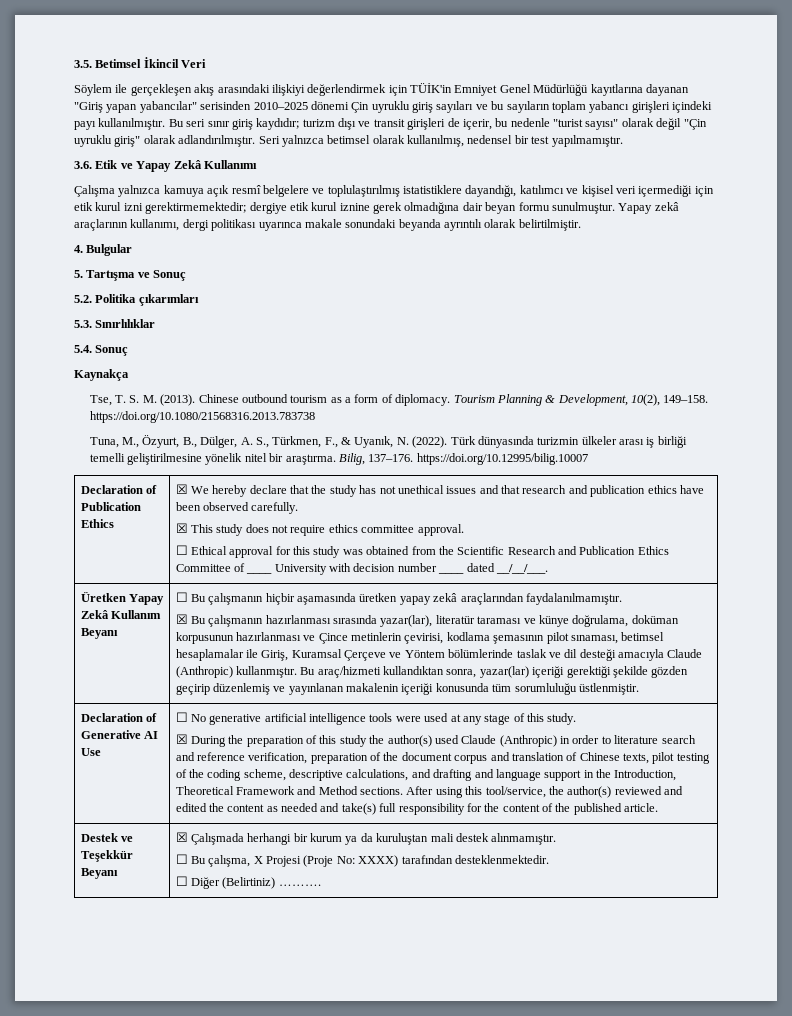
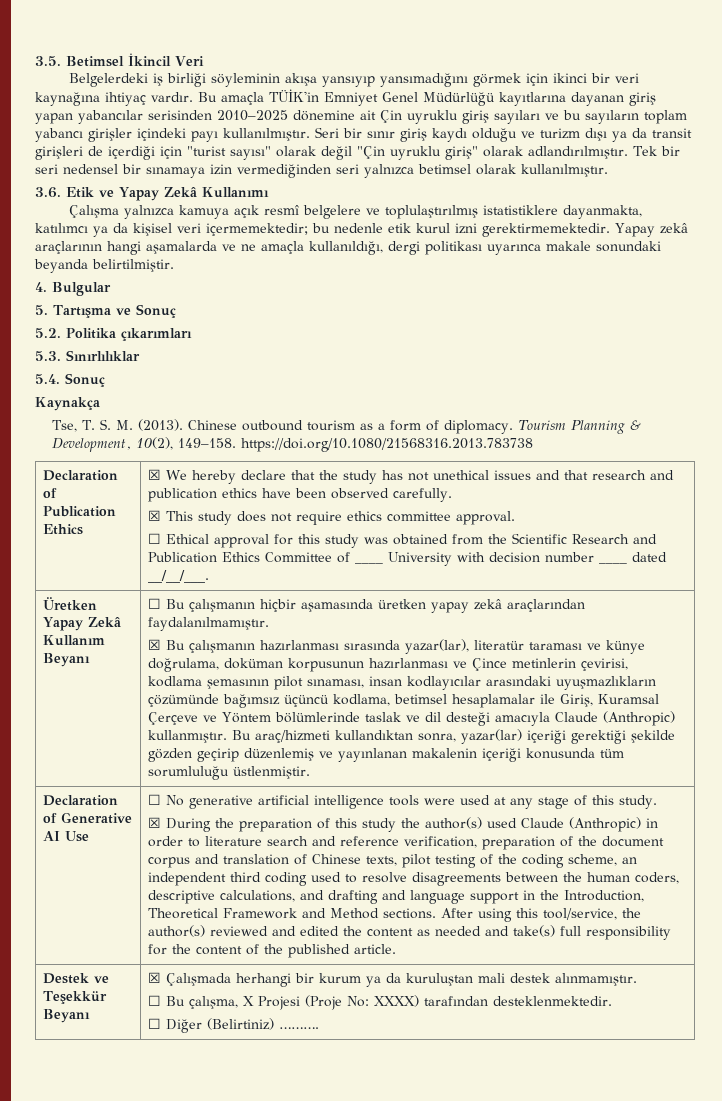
- Söylem ile gerçekleşen akış arasındaki ilişkiyi değerlendirmek için TÜİK'in Emniyet Genel Müdürlüğü kayıtlarına dayanan "Giriş yapan yabancılar" serisinden 2010–2025 dönemi Çin uyruklu giriş sayıları ve bu sayıların toplam yabancı girişleri içindeki payı kullanılmıştır.
+ Belgelerdeki iş birliği söyleminin akışa yansıyıp yansımadığını görmek için ikinci bir veri kaynağına ihtiyaç vardır. Bu amaçla TÜİK'in Emniyet Genel Müdürlüğü kayıtlarına dayanan giriş yapan yabancılar serisinden 2010–2025 dönemine ait Çin uyruklu giriş sayıları ve bu sayıların toplam yabancı girişler içindeki payı kullanılmıştır.
- Bu seri sınır giriş kaydıdır; turizm dışı ve transit girişleri de içerir, bu nedenle "turist sayısı" olarak değil "Çin uyruklu giriş" olarak adlandırılmıştır.
+ Seri bir sınır giriş kaydı olduğu ve turizm dışı ya da transit girişleri de içerdiği için "turist sayısı" olarak değil "Çin uyruklu giriş" olarak adlandırılmıştır.
- Seri yalnızca betimsel olarak kullanılmış, nedensel bir test yapılmamıştır.
+ Tek bir seri nedensel bir sınamaya izin vermediğinden seri yalnızca betimsel olarak kullanılmıştır.
- Çalışma yalnızca kamuya açık resmî belgelere ve toplulaştırılmış istatistiklere dayandığı, katılımcı ve kişisel veri içermediği için etik kurul izni gerektirmemektedir; dergiye etik kurul iznine gerek olmadığına dair beyan formu sunulmuştur. Yapay zekâ araçlarının kullanımı, dergi politikası uyarınca makale sonundaki beyanda ayrıntılı olarak belirtilmiştir.
+ Çalışma yalnızca kamuya açık resmî belgelere ve toplulaştırılmış istatistiklere dayanmakta, katılımcı ya da kişisel veri içermemektedir; bu nedenle etik kurul izni gerektirmemektedir. Yapay zekâ araçlarının hangi aşamalarda ve ne amaçla kullanıldığı, dergi politikası uyarınca makale sonundaki beyanda belirtilmiştir.
- Tuna, M., Özyurt, B., Dülger, A. S., Türkmen, F., & Uyanık, N. (2022). Türk dünyasında turizmin ülkeler arası iş birliği temelli geliştirilmesine yönelik nitel bir araştırma. Bilig, 137–176. https://doi.org/10.12995/bilig.10007
- ☒ Bu çalışmanın hazırlanması sırasında yazar(lar), literatür taraması ve künye doğrulama, doküman korpusunun hazırlanması ve Çince metinlerin çevirisi, kodlama şemasının pilot sınaması, betimsel hesaplamalar ile Giriş, Kuramsal Çerçeve ve Yöntem bölümlerinde taslak ve dil desteği amacıyla Claude (Anthropic) kullanmıştır.
+ ☒ Bu çalışmanın hazırlanması sırasında yazar(lar), literatür taraması ve künye doğrulama, doküman korpusunun hazırlanması ve Çince metinlerin çevirisi, kodlama şemasının pilot sınaması, insan kodlayıcılar arasındaki uyuşmazlıkların çözümünde bağımsız üçüncü kodlama, betimsel hesaplamalar ile Giriş, Kuramsal Çerçeve ve Yöntem bölümlerinde taslak ve dil desteği amacıyla Claude (Anthropic) kullanmıştır.
- ☒ During the preparation of this study the author(s) used Claude (Anthropic) in order to literature search and reference verification, preparation of the document corpus and translation of Chinese texts, pilot testing of the coding scheme, descriptive calculations, and drafting and language support in the Introduction, Theoretical Framework and Method sections.
+ ☒ During the preparation of this study the author(s) used Claude (Anthropic) in order to literature search and reference verification, preparation of the document corpus and translation of Chinese texts, pilot testing of the coding scheme, an independent third coding used to resolve disagreements between the human coders, descriptive calculations, and drafting and language support in the Introduction, Theoretical Framework and Method sections.

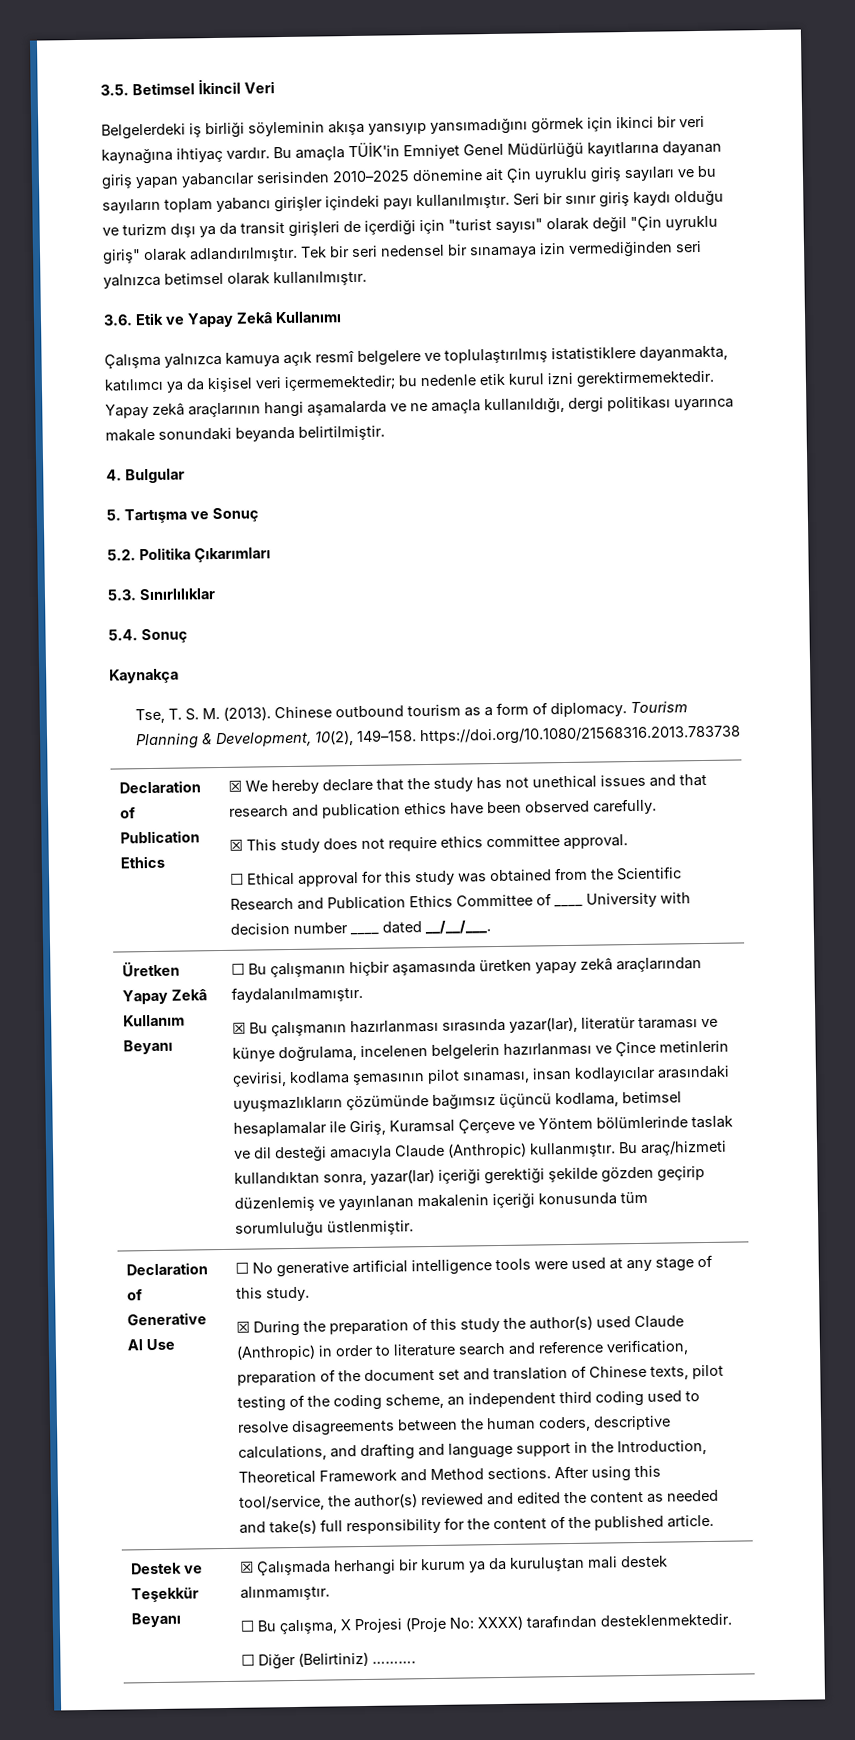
- 5.2. Politika çıkarımları
+ 5.2. Politika Çıkarımları
- ☒ Bu çalışmanın hazırlanması sırasında yazar(lar), literatür taraması ve künye doğrulama, doküman korpusunun hazırlanması ve Çince metinlerin çevirisi, kodlama şemasının pilot sınaması, insan kodlayıcılar arasındaki uyuşmazlıkların çözümünde bağımsız üçüncü kodlama, betimsel hesaplamalar ile Giriş, Kuramsal Çerçeve ve Yöntem bölümlerinde taslak ve dil desteği amacıyla Claude (Anthropic) kullanmıştır.
+ ☒ Bu çalışmanın hazırlanması sırasında yazar(lar), literatür taraması ve künye doğrulama, incelenen belgelerin hazırlanması ve Çince metinlerin çevirisi, kodlama şemasının pilot sınaması, insan kodlayıcılar arasındaki uyuşmazlıkların çözümünde bağımsız üçüncü kodlama, betimsel hesaplamalar ile Giriş, Kuramsal Çerçeve ve Yöntem bölümlerinde taslak ve dil desteği amacıyla Claude (Anthropic) kullanmıştır.
- ☒ During the preparation of this study the author(s) used Claude (Anthropic) in order to literature search and reference verification, preparation of the document corpus and translation of Chinese texts, pilot testing of the coding scheme, an independent third coding used to resolve disagreements between the human coders, descriptive calculations, and drafting and language support in the Introduction, Theoretical Framework and Method sections.
+ ☒ During the preparation of this study the author(s) used Claude (Anthropic) in order to literature search and reference verification, preparation of the document set and translation of Chinese texts, pilot testing of the coding scheme, an independent third coding used to resolve disagreements between the human coders, descriptive calculations, and drafting and language support in the Introduction, Theoretical Framework and Method sections.

